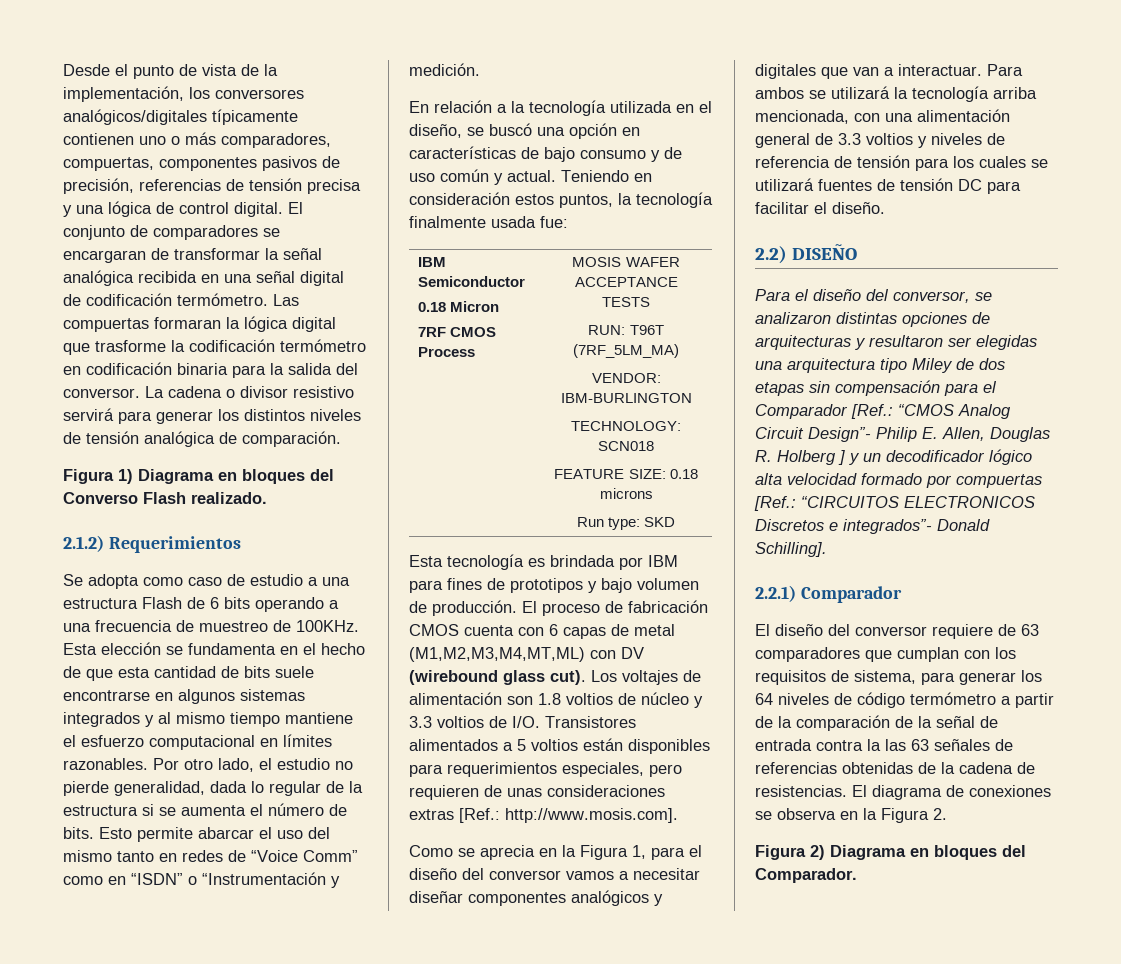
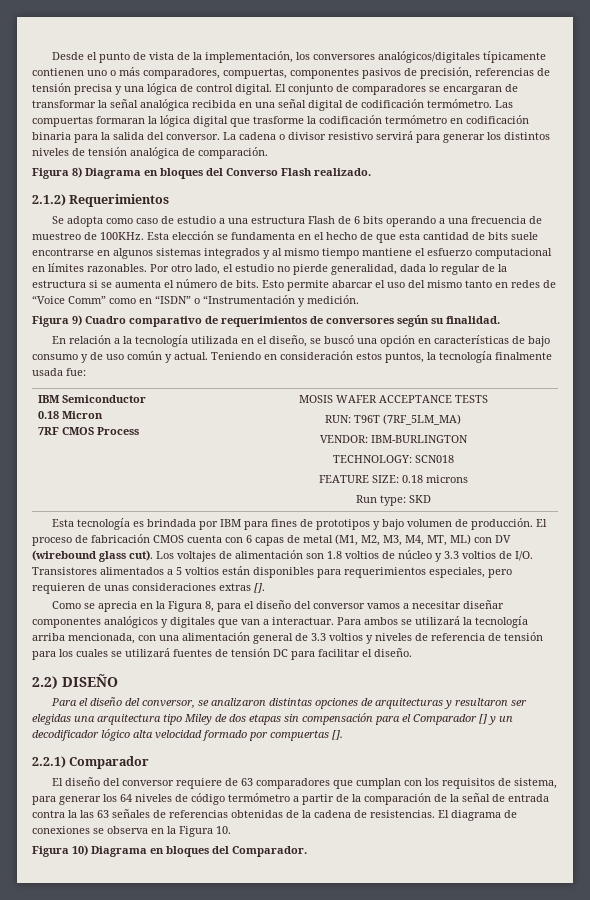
- Figura 1) Diagrama en bloques del Converso Flash realizado.
+ Figura 8) Diagrama en bloques del Converso Flash realizado.
+ Figura 9) Cuadro comparativo de requerimientos de conversores según su finalidad.
- El proceso de fabricación CMOS cuenta con 6 capas de metal (M1,M2,M3,M4,MT,ML) con DV (wirebound glass cut).
+ El proceso de fabricación CMOS cuenta con 6 capas de metal (M1, M2, M3, M4, MT, ML) con DV (wirebound glass cut).
- Los voltajes de alimentación son 1.8 voltios de núcleo y 3.3 voltios de I/O. Transistores alimentados a 5 voltios están disponibles para requerimientos especiales, pero requieren de unas consideraciones extras [Ref.: http://www.mosis.com].
+ Los voltajes de alimentación son 1.8 voltios de núcleo y 3.3 voltios de I/O. Transistores alimentados a 5 voltios están disponibles para requerimientos especiales, pero requieren de unas consideraciones extras [].
- Como se aprecia en la Figura 1, para el diseño del conversor vamos a necesitar diseñar componentes analógicos y digitales que van a interactuar.
+ Como se aprecia en la Figura 8, para el diseño del conversor vamos a necesitar diseñar componentes analógicos y digitales que van a interactuar.
- Para el diseño del conversor, se analizaron distintas opciones de arquitecturas y resultaron ser elegidas una arquitectura tipo Miley de dos etapas sin compensación para el Comparador [Ref.: “CMOS Analog Circuit Design”- Philip E. Allen, Douglas R. Holberg ] y un decodificador lógico alta velocidad formado por compuertas [Ref.: “CIRCUITOS ELECTRONICOS Discretos e integrados”- Donald Schilling].
+ Para el diseño del conversor, se analizaron distintas opciones de arquitecturas y resultaron ser elegidas una arquitectura tipo Miley de dos etapas sin compensación para el Comparador [] y un decodificador lógico alta velocidad formado por compuertas [].
- El diagrama de conexiones se observa en la Figura 2.
- Figura 2) Diagrama en bloques del Comparador.
+ El diagrama de conexiones se observa en la Figura 10.
+ Figura 10) Diagrama en bloques del Comparador.

